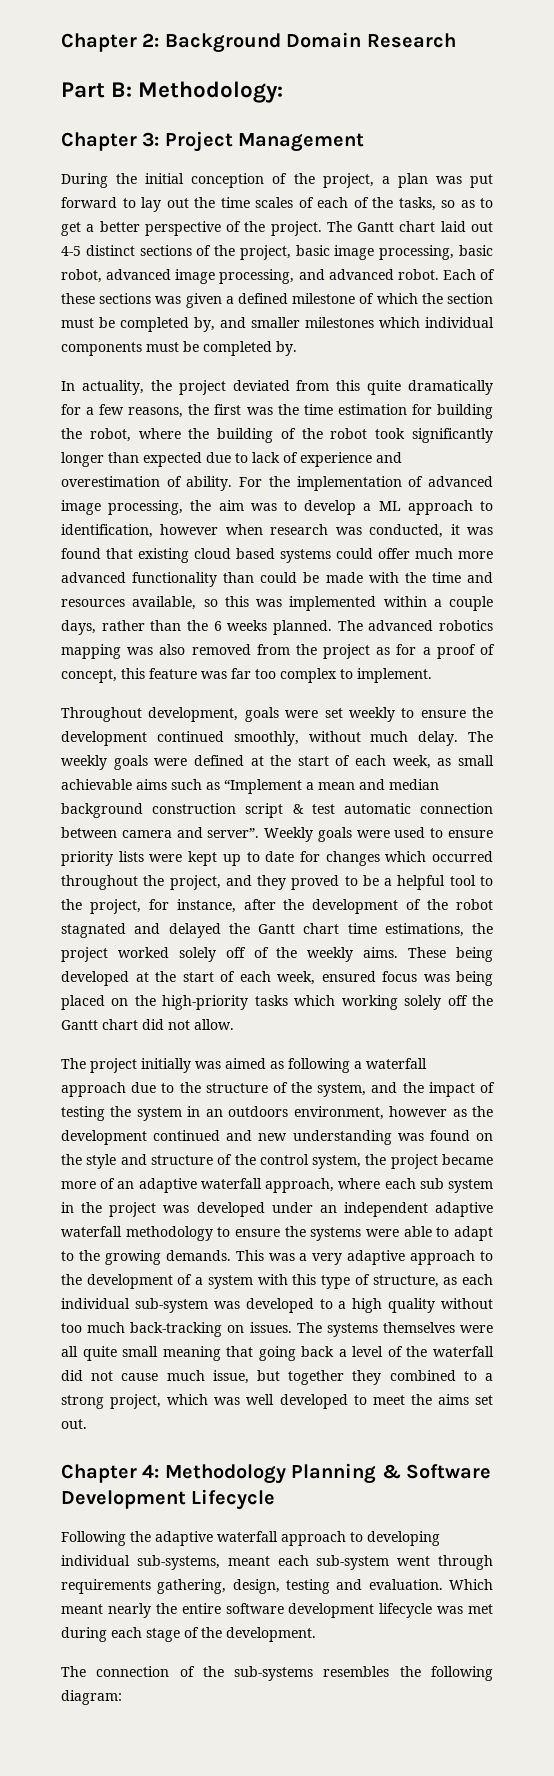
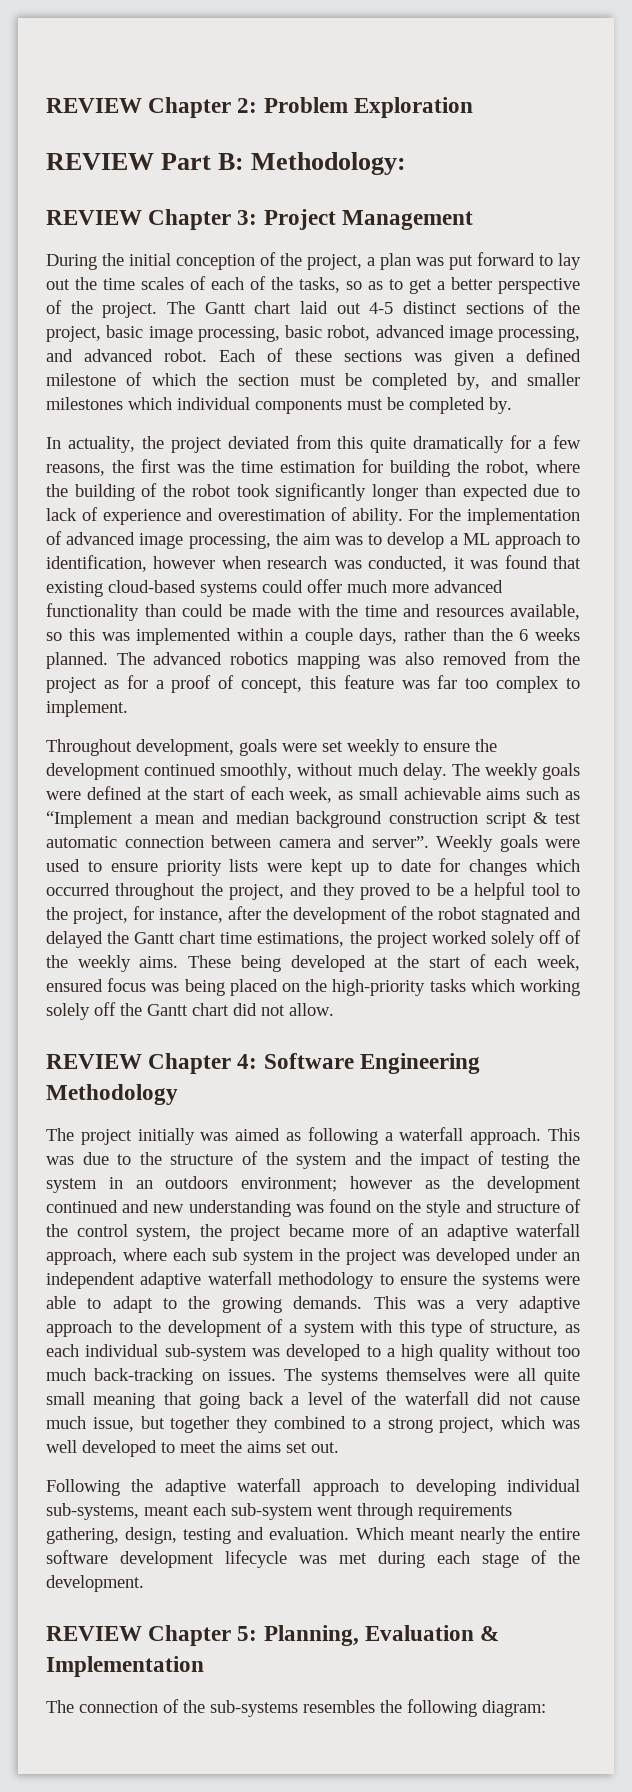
- Chapter 2: Background Domain Research
- Part B: Methodology:
+ REVIEW Chapter 2: Problem Exploration
+ REVIEW Part B: Methodology:
- Chapter 3: Project Management
+ REVIEW Chapter 3: Project Management
- For the implementation of advanced image processing, the aim was to develop a ML approach to identification, however when research was conducted, it was found that existing cloud based systems could offer much more advanced functionality than could be made with the time and resources available, so this was implemented within a couple days, rather than the 6 weeks planned.
+ For the implementation of advanced image processing, the aim was to develop a ML approach to identification, however when research was conducted, it was found that existing cloud-based systems could offer much more advanced functionality than could be made with the time and resources available, so this was implemented within a couple days, rather than the 6 weeks planned.
+ REVIEW Chapter 4: Software Engineering Methodology
- The project initially was aimed as following a waterfall approach due to the structure of the system, and the impact of testing the system in an outdoors environment, however as the development continued and new understanding was found on the style and structure of the control system, the project became more of an adaptive waterfall approach, where each sub system in the project was developed under an independent adaptive waterfall methodology to ensure the systems were able to adapt to the growing demands.
+ The project initially was aimed as following a waterfall approach. This was due to the structure of the system and the impact of testing the system in an outdoors environment; however as the development continued and new understanding was found on the style and structure of the control system, the project became more of an adaptive waterfall approach, where each sub system in the project was developed under an independent adaptive waterfall methodology to ensure the systems were able to adapt to the growing demands.
- Chapter 4: Methodology Planning & Software Development Lifecycle
+ REVIEW Chapter 5: Planning, Evaluation & Implementation

